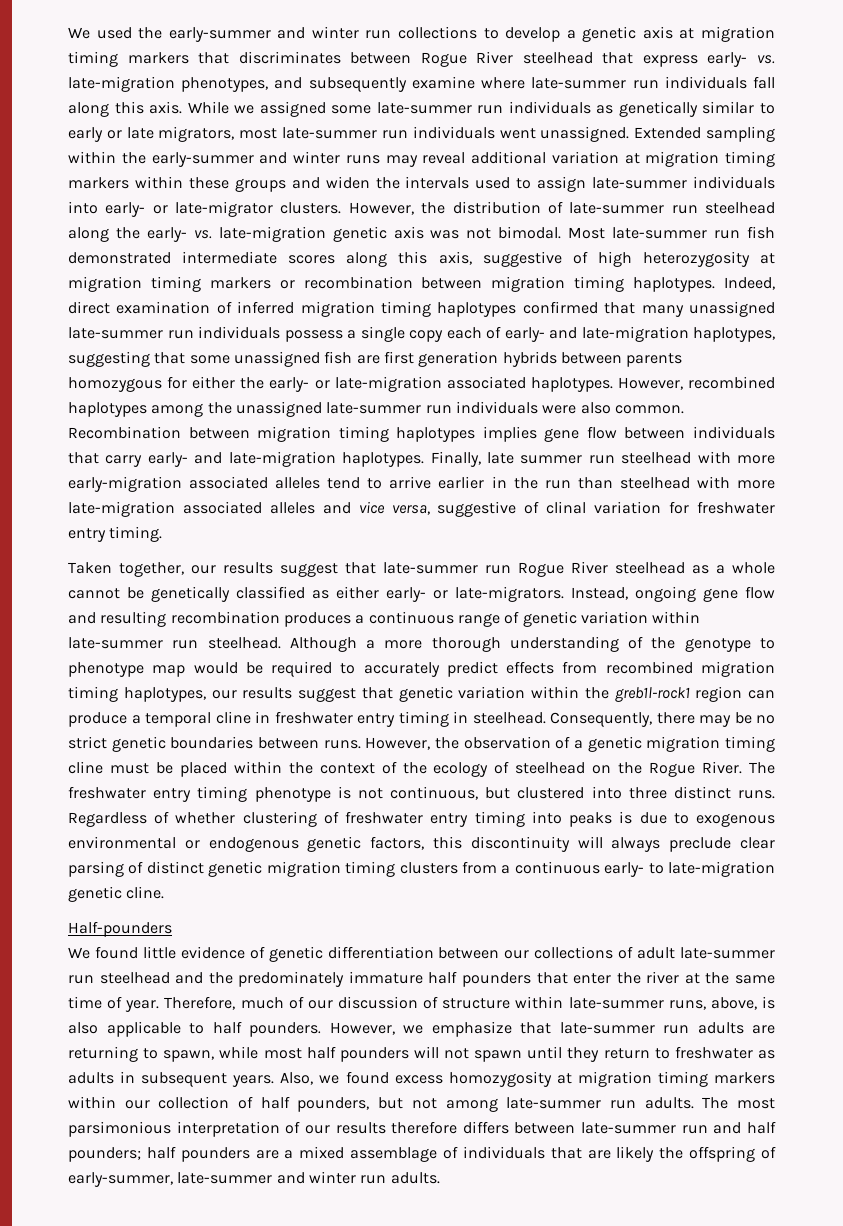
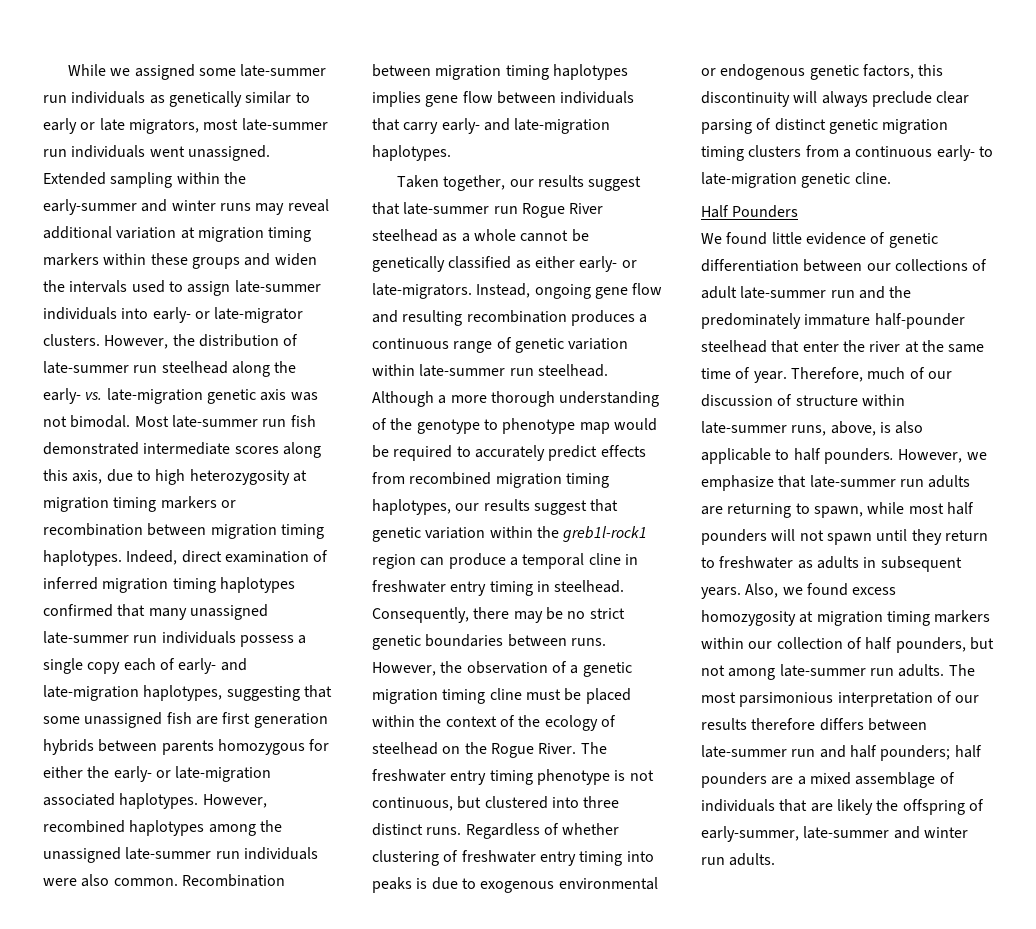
- We used the early-summer and winter run collections to develop a genetic axis at migration timing markers that discriminates between Rogue River steelhead that express early- vs. late-migration phenotypes, and subsequently examine where late-summer run individuals fall along this axis.
- Most late-summer run fish demonstrated intermediate scores along this axis, suggestive of high heterozygosity at migration timing markers or recombination between migration timing haplotypes.
+ Most late-summer run fish demonstrated intermediate scores along this axis, due to high heterozygosity at migration timing markers or recombination between migration timing haplotypes.
- Finally, late summer run steelhead with more early-migration associated alleles tend to arrive earlier in the run than steelhead with more late-migration associated alleles and vice versa, suggestive of clinal variation for freshwater entry timing.
- Half-pounders
+ Half Pounders
- We found little evidence of genetic differentiation between our collections of adult late-summer run steelhead and the predominately immature half pounders that enter the river at the same time of year.
+ We found little evidence of genetic differentiation between our collections of adult late-summer run and the predominately immature half-pounder steelhead that enter the river at the same time of year.

